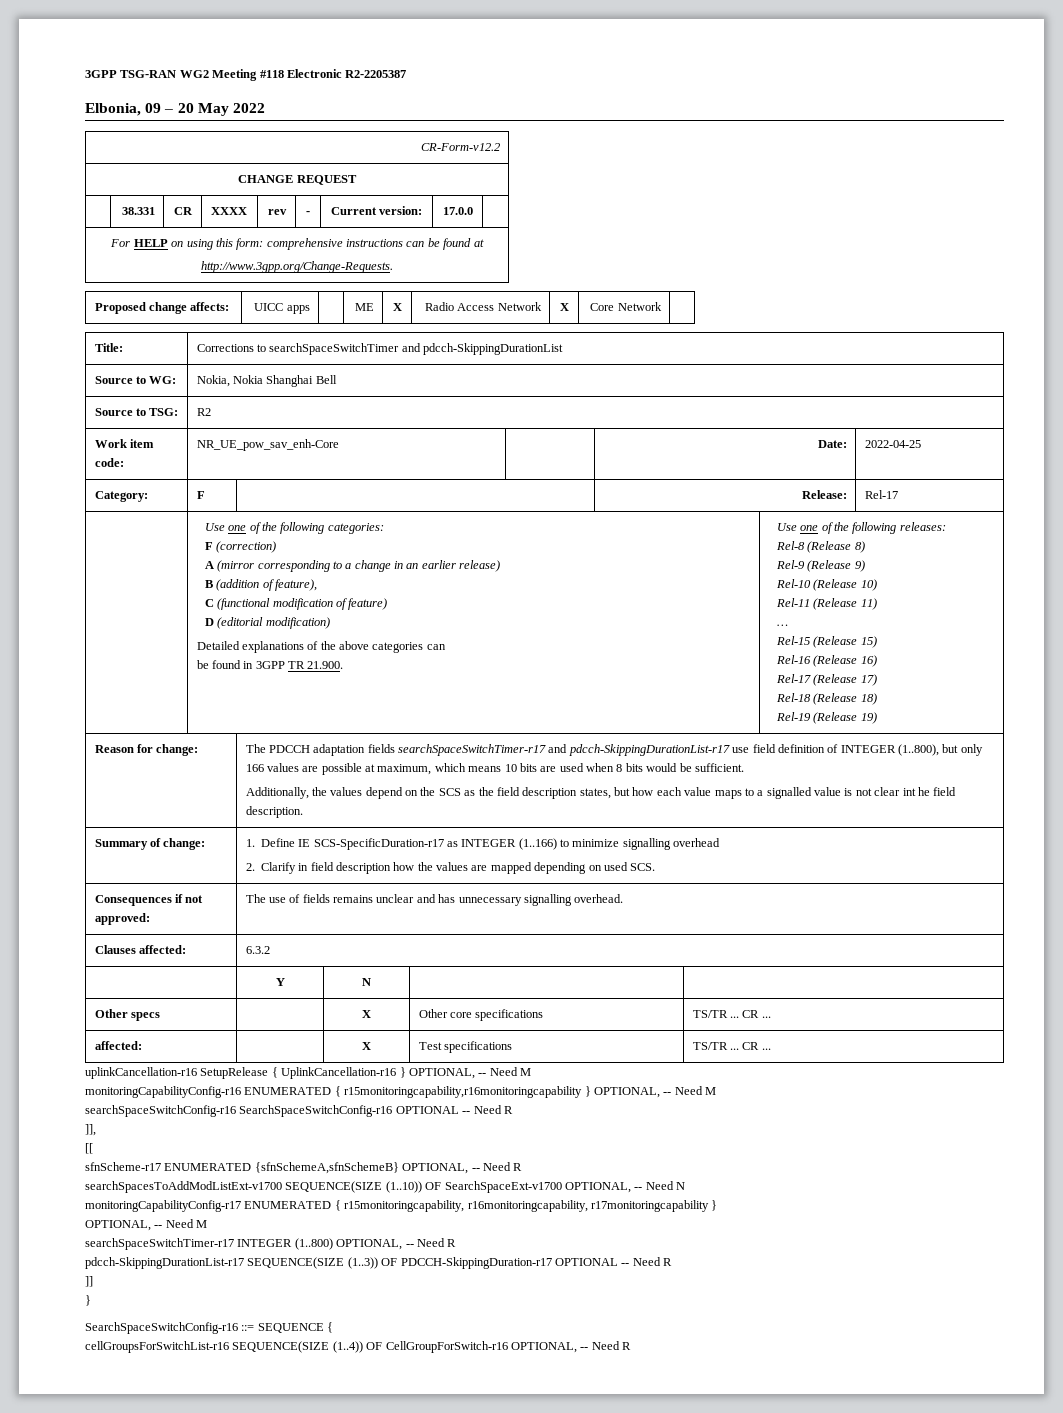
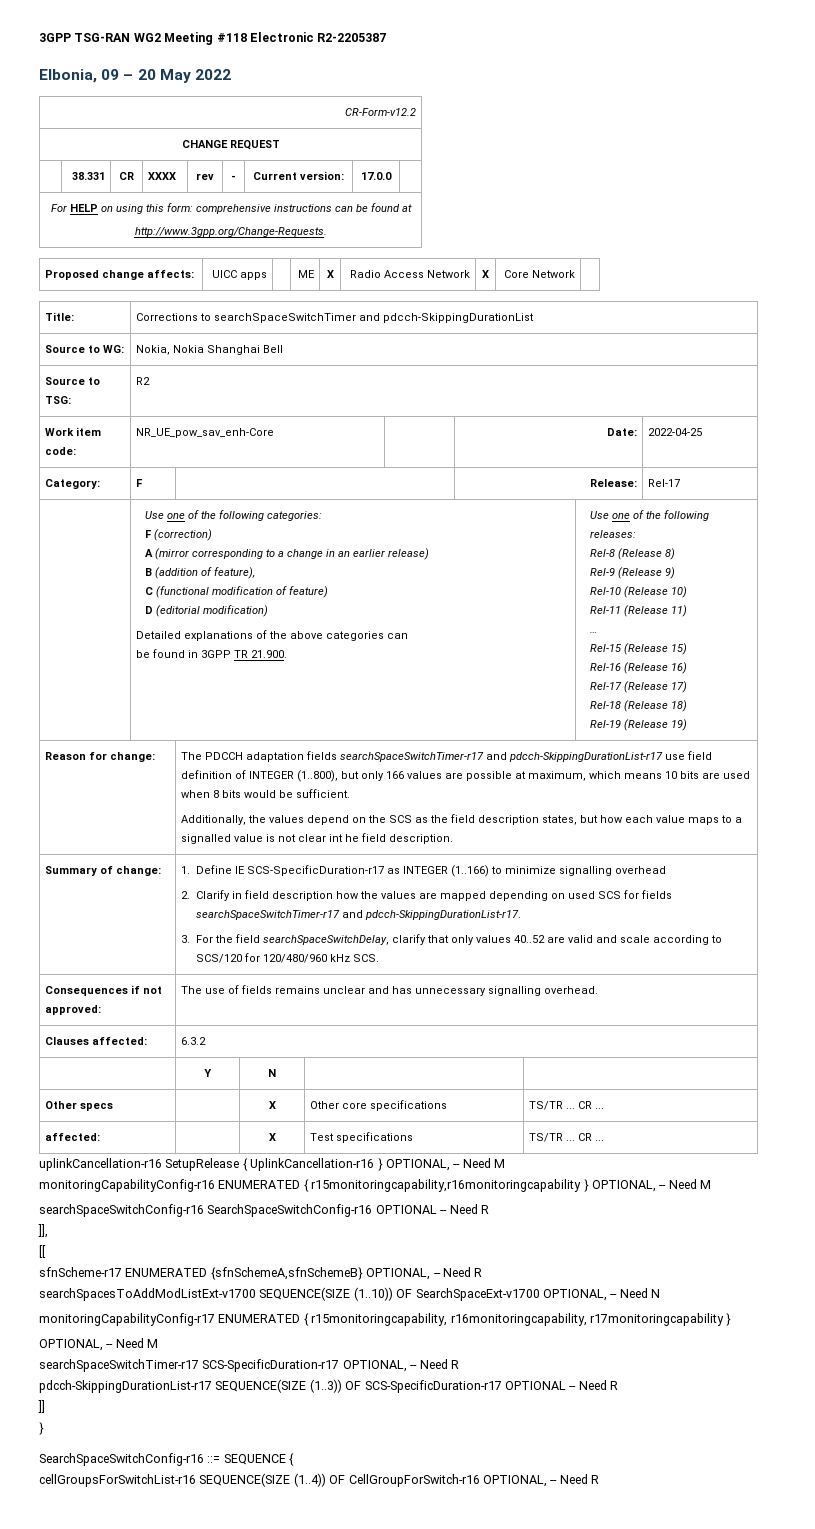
- 2. Clarify in field description how the values are mapped depending on used SCS.
+ 2. Clarify in field description how the values are mapped depending on used SCS for fields searchSpaceSwitchTimer-r17 and pdcch-SkippingDurationList-r17.
+ 3. For the field searchSpaceSwitchDelay, clarify that only values 40..52 are valid and scale according to SCS/120 for 120/480/960 kHz SCS.
- searchSpaceSwitchTimer-r17 INTEGER (1..800) OPTIONAL, -- Need R
+ searchSpaceSwitchTimer-r17 SCS-SpecificDuration-r17 OPTIONAL, -- Need R
- pdcch-SkippingDurationList-r17 SEQUENCE(SIZE (1..3)) OF PDCCH-SkippingDuration-r17 OPTIONAL -- Need R
+ pdcch-SkippingDurationList-r17 SEQUENCE(SIZE (1..3)) OF SCS-SpecificDuration-r17 OPTIONAL -- Need R

